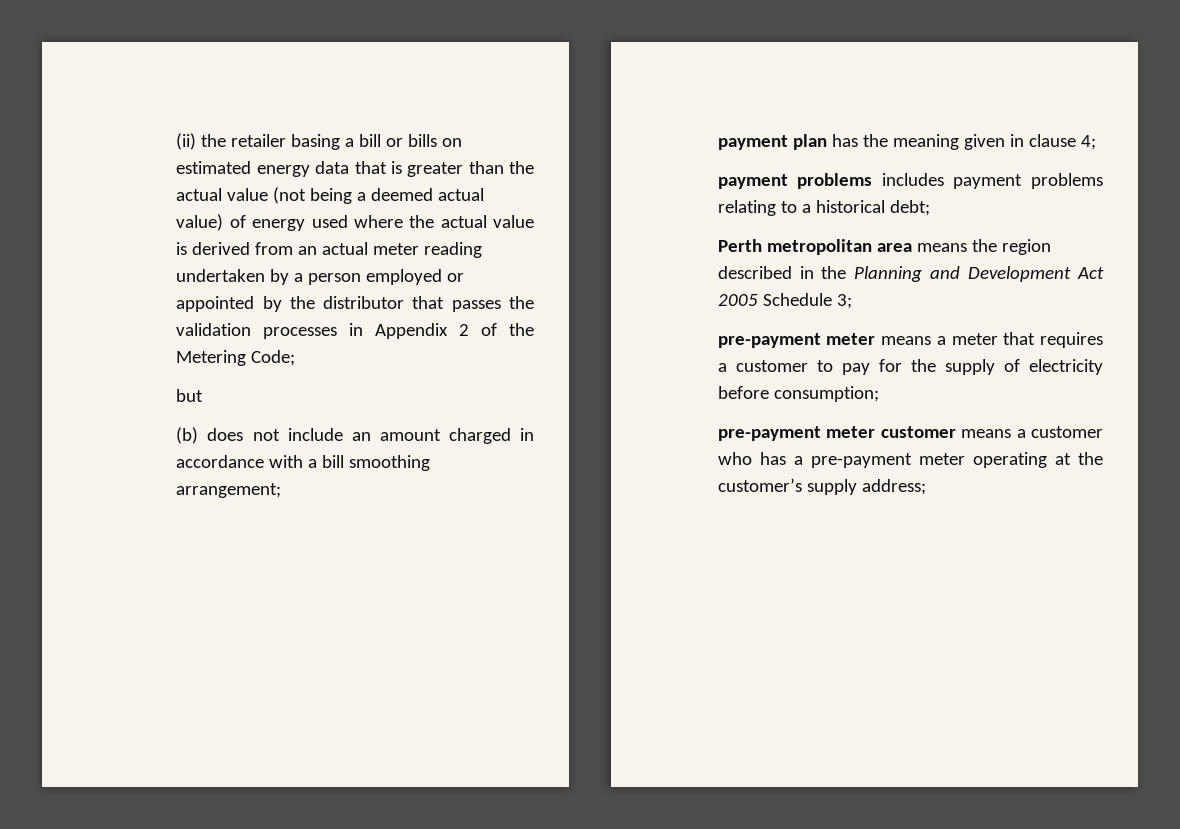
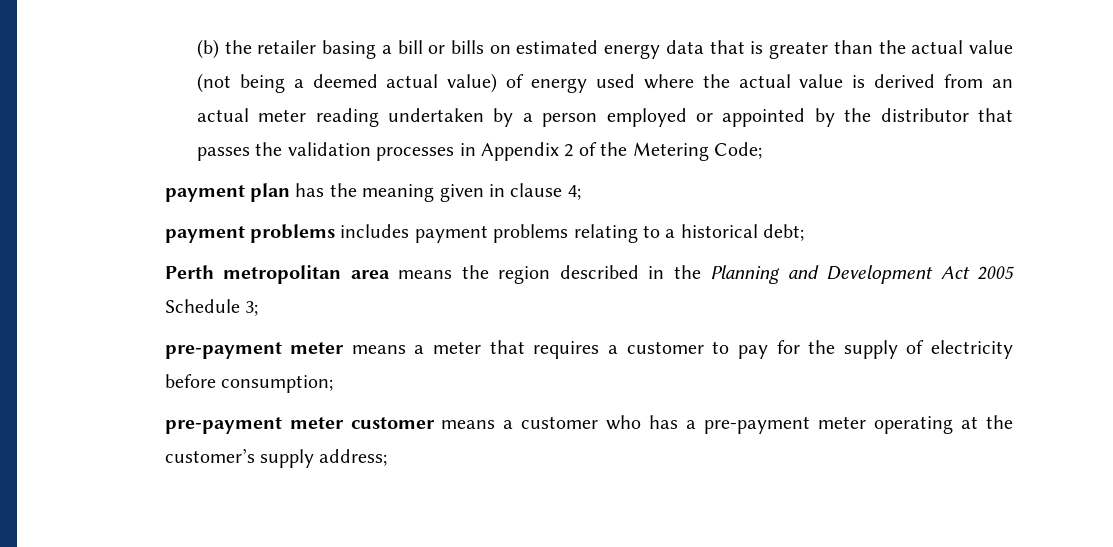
- (ii) the retailer basing a bill or bills on estimated energy data that is greater than the actual value (not being a deemed actual value) of energy used where the actual value is derived from an actual meter reading undertaken by a person employed or appointed by the distributor that passes the validation processes in Appendix 2 of the Metering Code;
+ (b) the retailer basing a bill or bills on estimated energy data that is greater than the actual value (not being a deemed actual value) of energy used where the actual value is derived from an actual meter reading undertaken by a person employed or appointed by the distributor that passes the validation processes in Appendix 2 of the Metering Code;
- but
- (b) does not include an amount charged in accordance with a bill smoothing arrangement;

